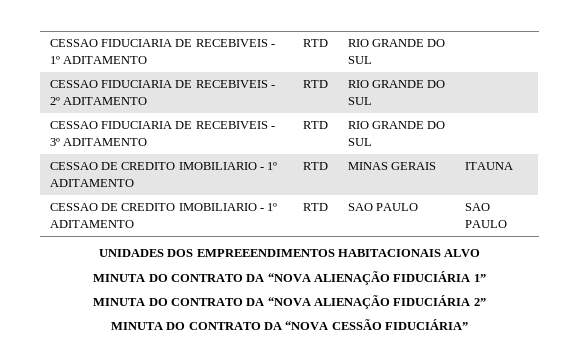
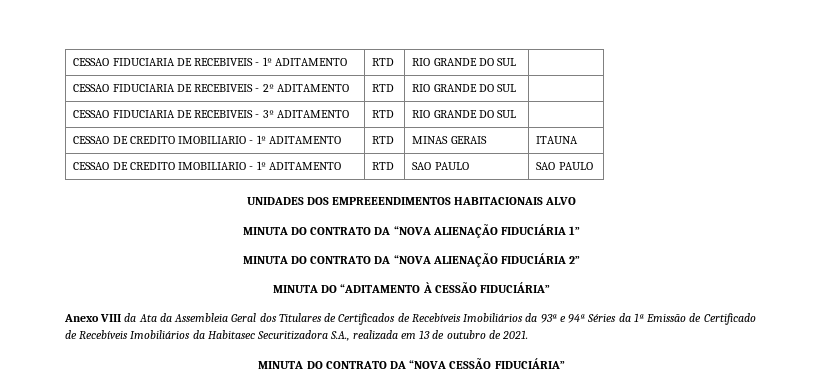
+ MINUTA DO “ADITAMENTO À CESSÃO FIDUCIÁRIA”
+ Anexo VIII da Ata da Assembleia Geral dos Titulares de Certificados de Recebíveis Imobiliários da 93ª e 94ª Séries da 1ª Emissão de Certificado de Recebíveis Imobiliários da Habitasec Securitizadora S.A., realizada em 13 de outubro de 2021.

